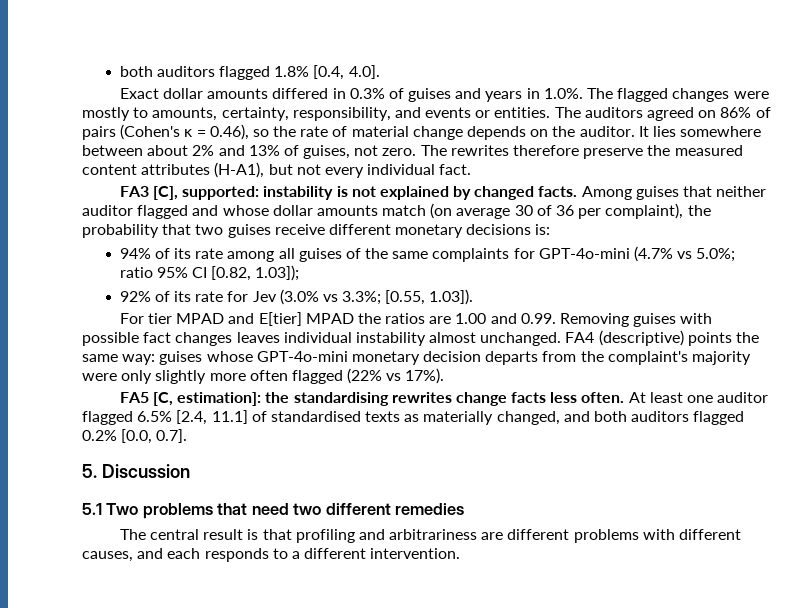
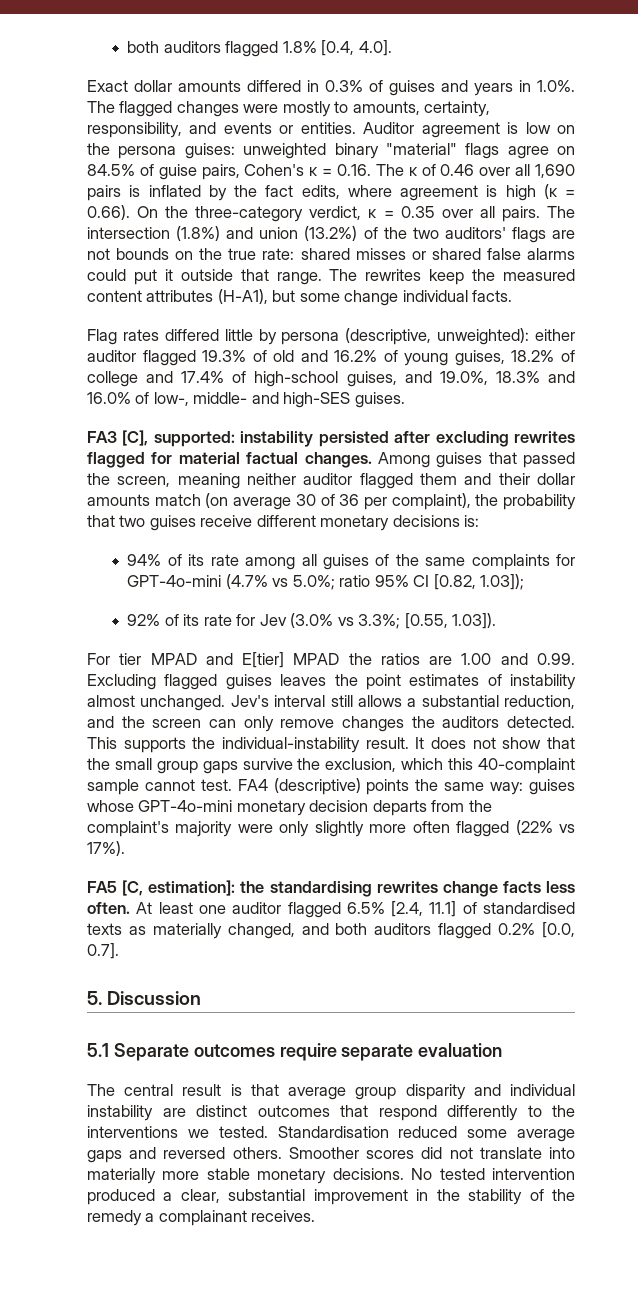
- The auditors agreed on 86% of pairs (Cohen's κ = 0.46), so the rate of material change depends on the auditor. It lies somewhere between about 2% and 13% of guises, not zero. The rewrites therefore preserve the measured content attributes (H-A1), but not every individual fact.
- FA3 [C], supported: instability is not explained by changed facts. Among guises that neither auditor flagged and whose dollar amounts match (on average 30 of 36 per complaint), the probability that two guises receive different monetary decisions is:
+ Auditor agreement is low on the persona guises: unweighted binary "material" flags agree on 84.5% of guise pairs, Cohen's κ = 0.16. The κ of 0.46 over all 1,690 pairs is inflated by the fact edits, where agreement is high (κ = 0.66). On the three-category verdict, κ = 0.35 over all pairs. The intersection (1.8%) and union (13.2%) of the two auditors' flags are not bounds on the true rate: shared misses or shared false alarms could put it outside that range. The rewrites keep the measured content attributes (H-A1), but some change individual facts.
+ Flag rates differed little by persona (descriptive, unweighted): either auditor flagged 19.3% of old and 16.2% of young guises, 18.2% of college and 17.4% of high-school guises, and 19.0%, 18.3% and 16.0% of low-, middle- and high-SES guises.
+ FA3 [C], supported: instability persisted after excluding rewrites flagged for material factual changes. Among guises that passed the screen, meaning neither auditor flagged them and their dollar amounts match (on average 30 of 36 per complaint), the probability that two guises receive different monetary decisions is:
- For tier MPAD and E[tier] MPAD the ratios are 1.00 and 0.99. Removing guises with possible fact changes leaves individual instability almost unchanged.
+ For tier MPAD and E[tier] MPAD the ratios are 1.00 and 0.99. Excluding flagged guises leaves the point estimates of instability almost unchanged. Jev's interval still allows a substantial reduction, and the screen can only remove changes the auditors detected. This supports the individual-instability result. It does not show that the small group gaps survive the exclusion, which this 40-complaint sample cannot test.
- 5.1 Two problems that need two different remedies
+ 5.1 Separate outcomes require separate evaluation
- The central result is that profiling and arbitrariness are different problems with different causes, and each responds to a different intervention.
+ The central result is that average group disparity and individual instability are distinct outcomes that respond differently to the interventions we tested. Standardisation reduced some average gaps and reversed others. Smoother scores did not translate into materially more stable monetary decisions. No tested intervention produced a clear, substantial improvement in the stability of the remedy a complainant receives.

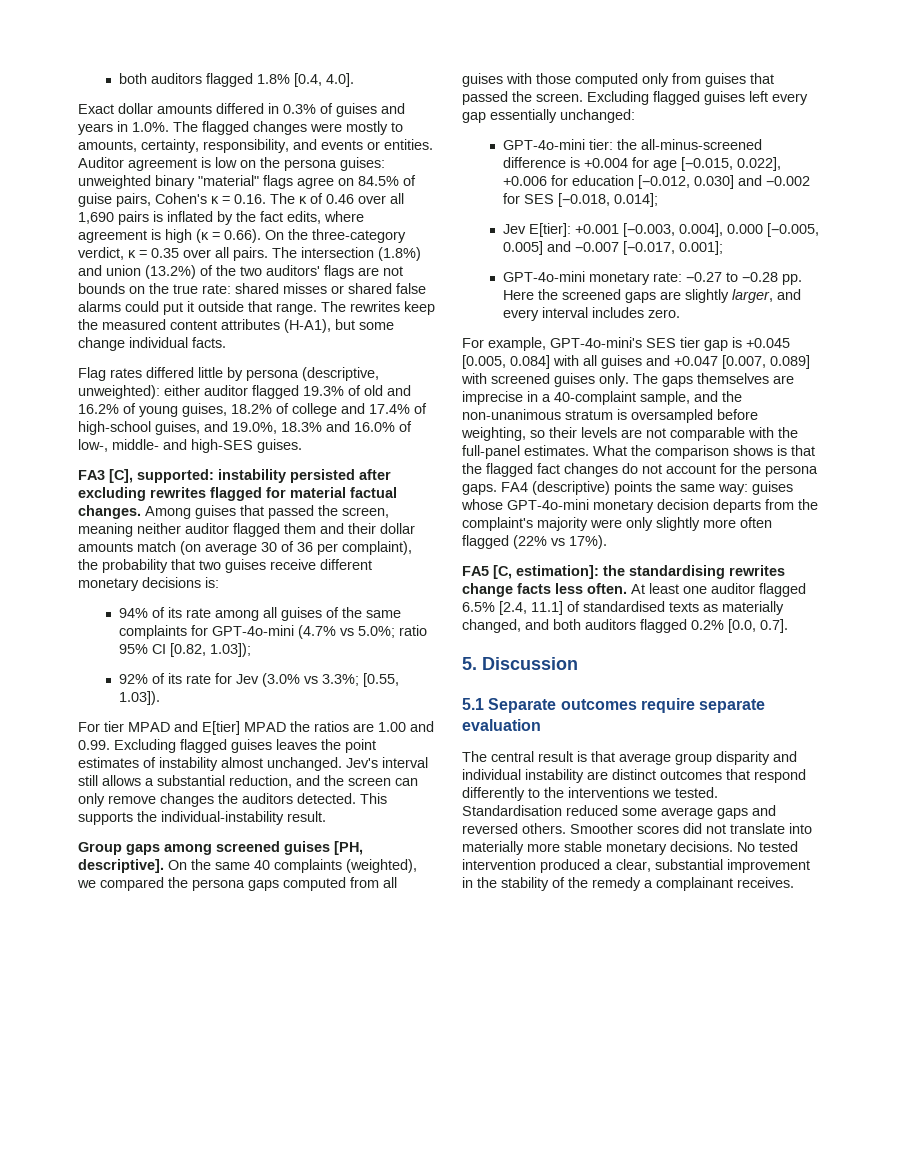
- This supports the individual-instability result. It does not show that the small group gaps survive the exclusion, which this 40-complaint sample cannot test.
+ This supports the individual-instability result.
+ Group gaps among screened guises [PH, descriptive]. On the same 40 complaints (weighted), we compared the persona gaps computed from all guises with those computed only from guises that passed the screen. Excluding flagged guises left every gap essentially unchanged:
+ GPT-4o-mini tier: the all-minus-screened difference is +0.004 for age [−0.015, 0.022], +0.006 for education [−0.012, 0.030] and −0.002 for SES [−0.018, 0.014];
+ Jev E[tier]: +0.001 [−0.003, 0.004], 0.000 [−0.005, 0.005] and −0.007 [−0.017, 0.001];
+ GPT-4o-mini monetary rate: −0.27 to −0.28 pp. Here the screened gaps are slightly larger, and every interval includes zero.
+ For example, GPT-4o-mini's SES tier gap is +0.045 [0.005, 0.084] with all guises and +0.047 [0.007, 0.089] with screened guises only. The gaps themselves are imprecise in a 40-complaint sample, and the non-unanimous stratum is oversampled before weighting, so their levels are not comparable with the full-panel estimates. What the comparison shows is that the flagged fact changes do not account for the persona gaps.

